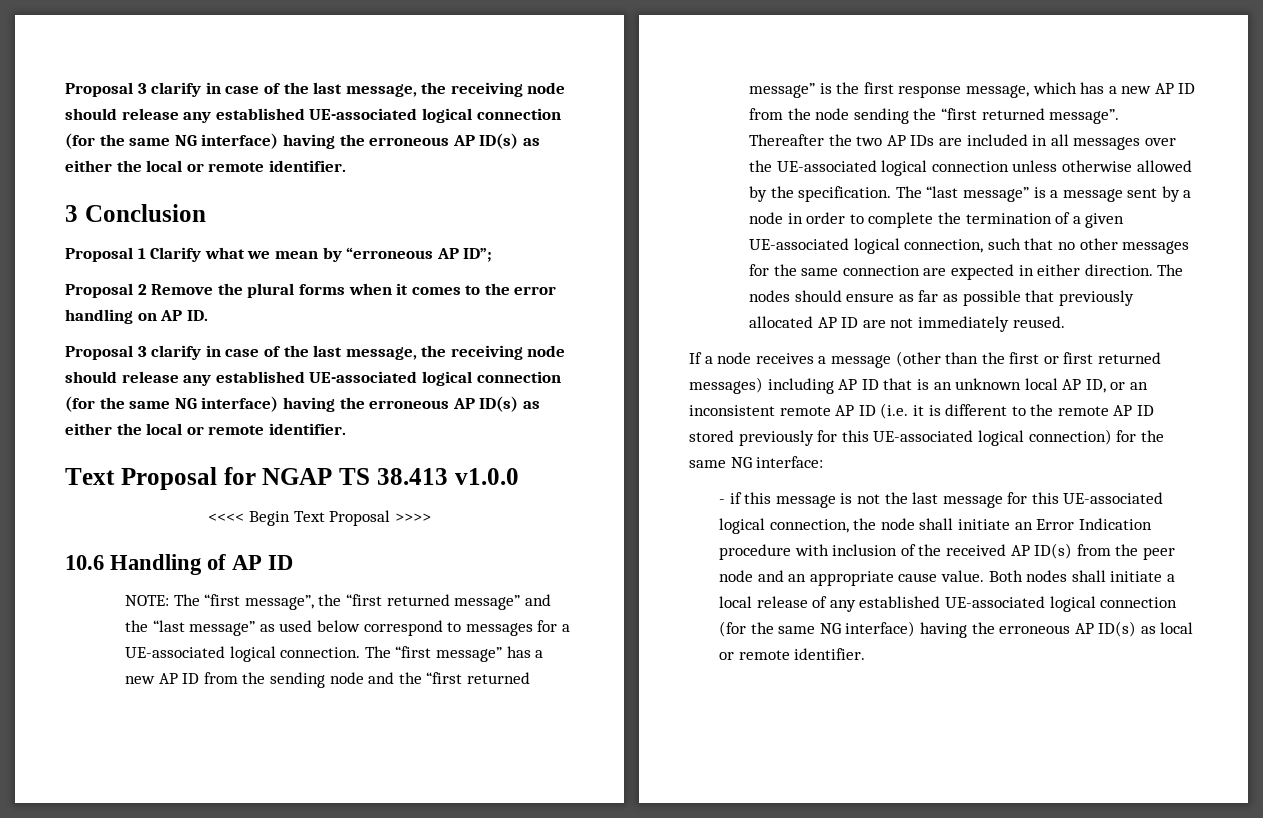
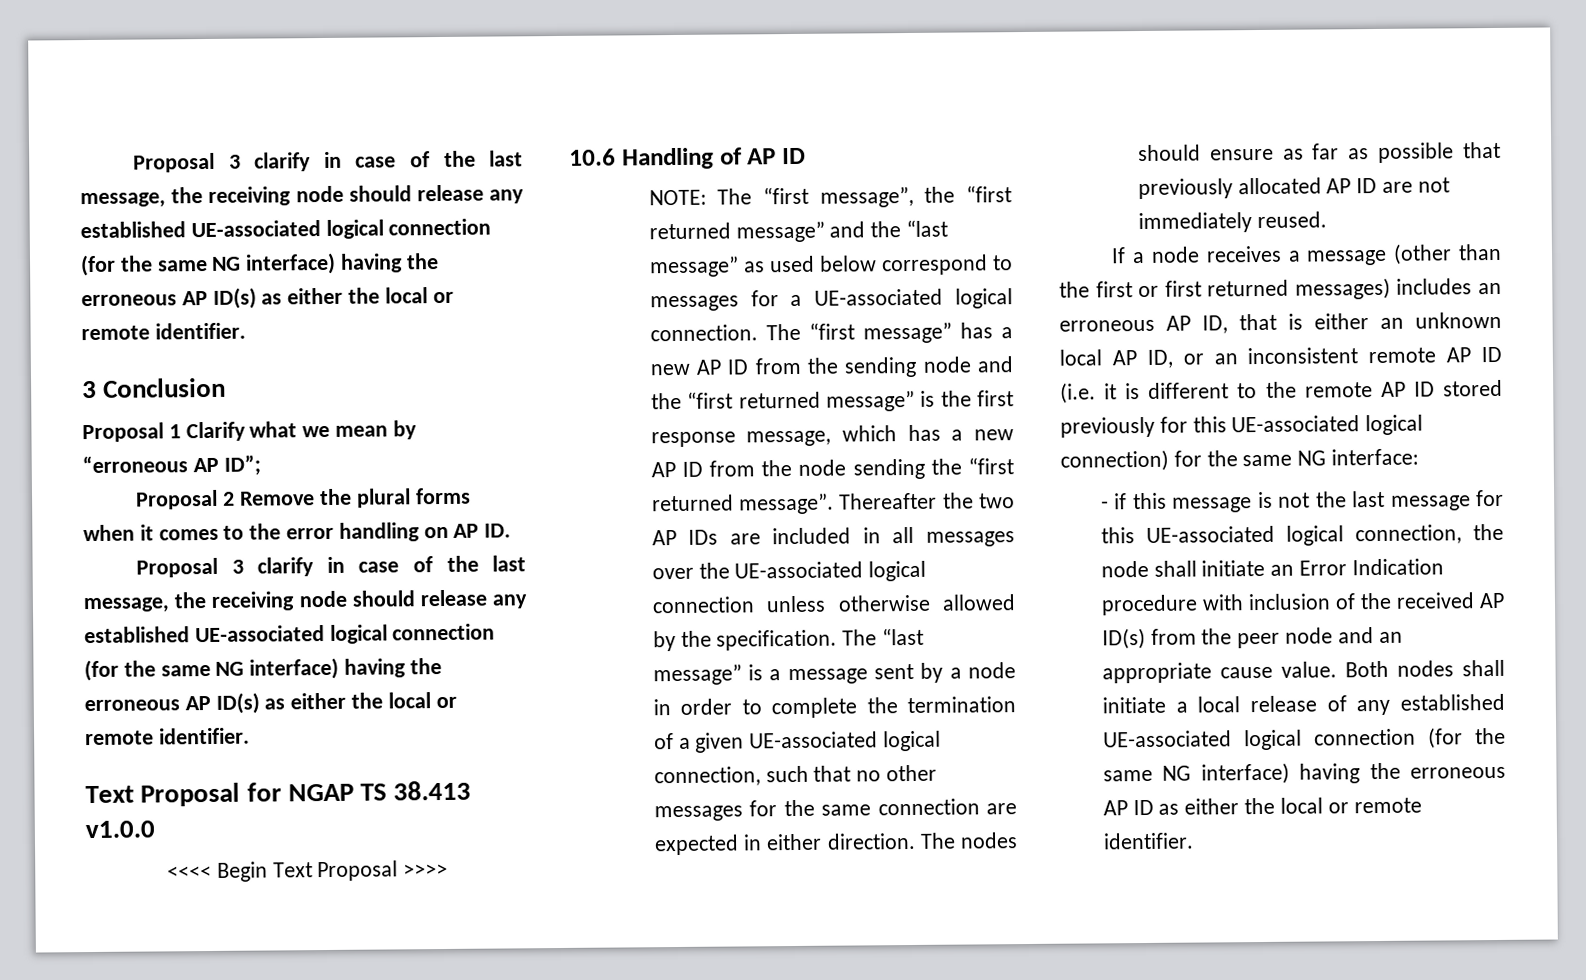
- If a node receives a message (other than the first or first returned messages) including AP ID that is an unknown local AP ID, or an inconsistent remote AP ID (i.e. it is different to the remote AP ID stored previously for this UE-associated logical connection) for the same NG interface:
+ If a node receives a message (other than the first or first returned messages) includes an erroneous AP ID, that is either an unknown local AP ID, or an inconsistent remote AP ID (i.e. it is different to the remote AP ID stored previously for this UE-associated logical connection) for the same NG interface:
- Both nodes shall initiate a local release of any established UE-associated logical connection (for the same NG interface) having the erroneous AP ID(s) as local or remote identifier.
+ Both nodes shall initiate a local release of any established UE-associated logical connection (for the same NG interface) having the erroneous AP ID as either the local or remote identifier.

